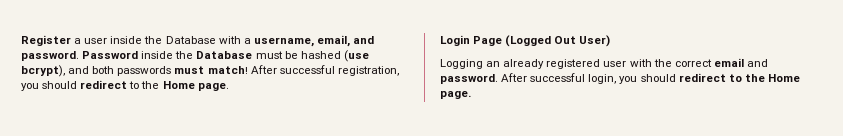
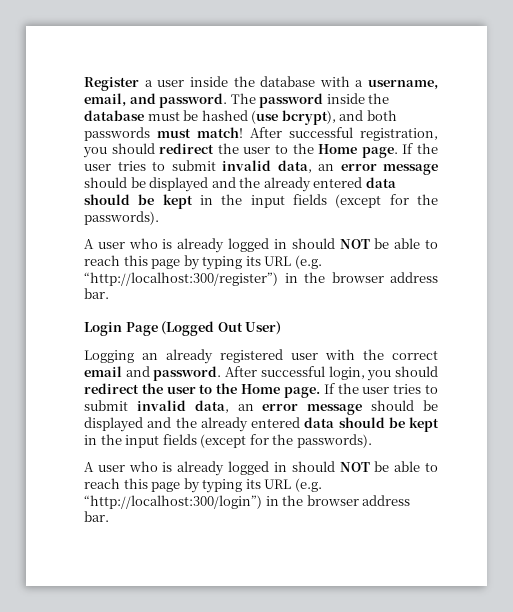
- Register a user inside the Database with a username, email, and password.
+ Register a user inside the database with a username, email, and password.
- Password inside the Database must be hashed (use bcrypt), and both passwords must match!
+ The password inside the database must be hashed (use bcrypt), and both passwords must match!
- After successful registration, you should redirect to the Home page.
+ After successful registration, you should redirect the user to the Home page. If the user tries to submit invalid data, an error message should be displayed and the already entered data should be kept in the input fields (except for the passwords).
+ A user who is already logged in should NOT be able to reach this page by typing its URL (e.g. “http://localhost:300/register”) in the browser address bar.
- After successful login, you should redirect to the Home page.
+ After successful login, you should redirect the user to the Home page. If the user tries to submit invalid data, an error message should be displayed and the already entered data should be kept in the input fields (except for the passwords).
+ A user who is already logged in should NOT be able to reach this page by typing its URL (e.g. “http://localhost:300/login”) in the browser address bar.

